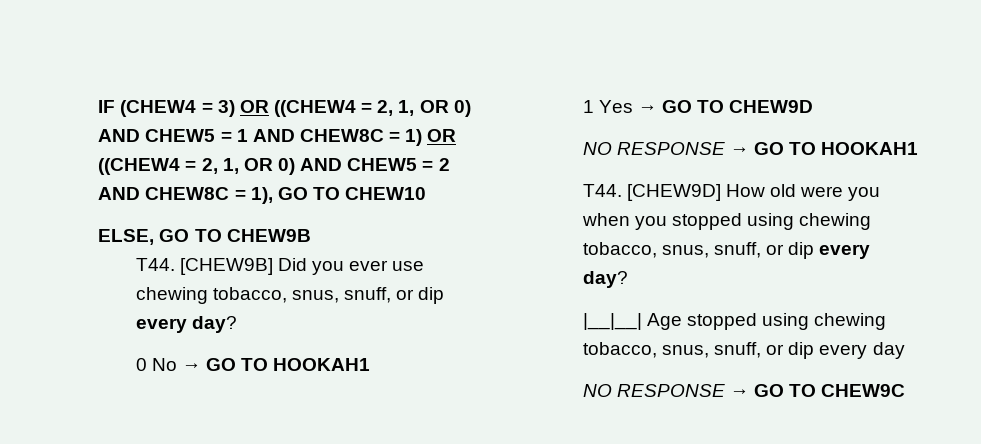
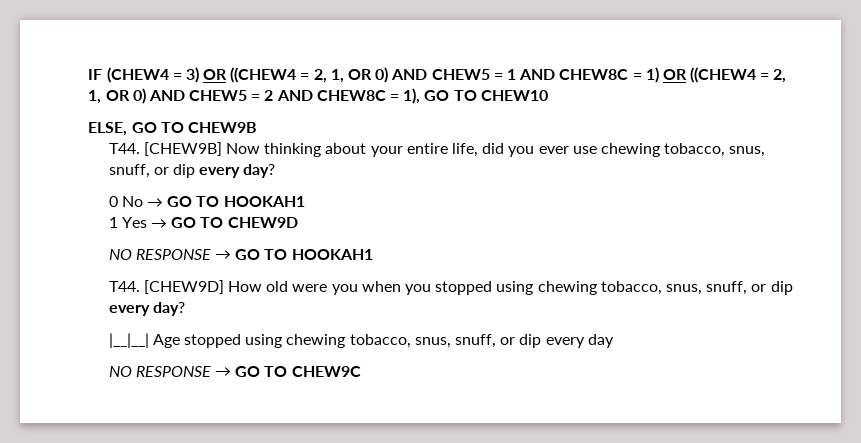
- T44. [CHEW9B] Did you ever use chewing tobacco, snus, snuff, or dip every day?
+ T44. [CHEW9B] Now thinking about your entire life, did you ever use chewing tobacco, snus, snuff, or dip every day?

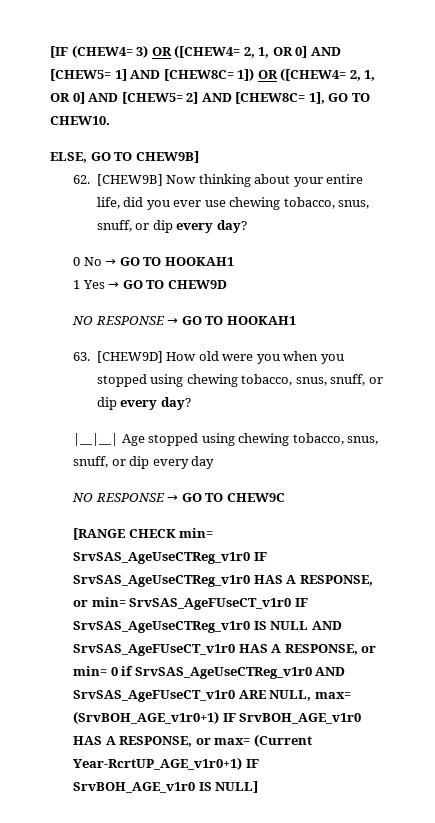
- IF (CHEW4 = 3) OR ((CHEW4 = 2, 1, OR 0) AND CHEW5 = 1 AND CHEW8C = 1) OR ((CHEW4 = 2, 1, OR 0) AND CHEW5 = 2 AND CHEW8C = 1), GO TO CHEW10
+ [IF (CHEW4= 3) OR ([CHEW4= 2, 1, OR 0] AND [CHEW5= 1] AND [CHEW8C= 1]) OR ([CHEW4= 2, 1, OR 0] AND [CHEW5= 2] AND [CHEW8C= 1], GO TO CHEW10.
- ELSE, GO TO CHEW9B
- T44. [CHEW9B] Now thinking about your entire life, did you ever use chewing tobacco, snus, snuff, or dip every day?
+ ELSE, GO TO CHEW9B]
+ 62. [CHEW9B] Now thinking about your entire life, did you ever use chewing tobacco, snus, snuff, or dip every day?
- T44. [CHEW9D] How old were you when you stopped using chewing tobacco, snus, snuff, or dip every day?
+ 63. [CHEW9D] How old were you when you stopped using chewing tobacco, snus, snuff, or dip every day?
+ [RANGE CHECK min= SrvSAS_AgeUseCTReg_v1r0 IF SrvSAS_AgeUseCTReg_v1r0 HAS A RESPONSE, or min= SrvSAS_AgeFUseCT_v1r0 IF SrvSAS_AgeUseCTReg_v1r0 IS NULL AND SrvSAS_AgeFUseCT_v1r0 HAS A RESPONSE, or min= 0 if SrvSAS_AgeUseCTReg_v1r0 AND SrvSAS_AgeFUseCT_v1r0 ARE NULL, max= (SrvBOH_AGE_v1r0+1) IF SrvBOH_AGE_v1r0 HAS A RESPONSE, or max= (Current Year-RcrtUP_AGE_v1r0+1) IF SrvBOH_AGE_v1r0 IS NULL]

